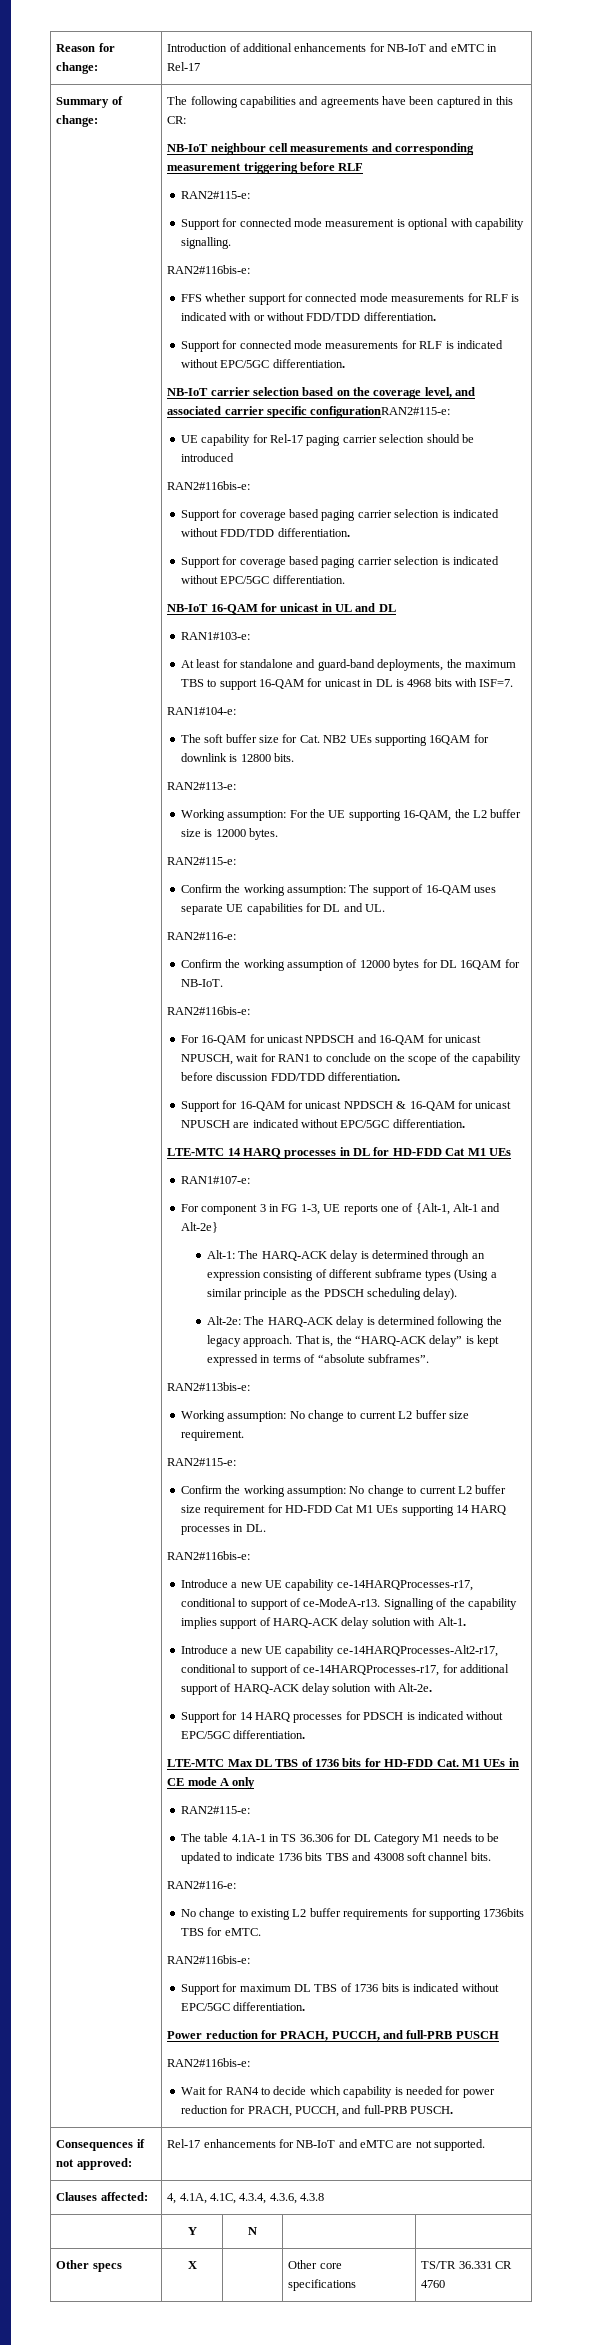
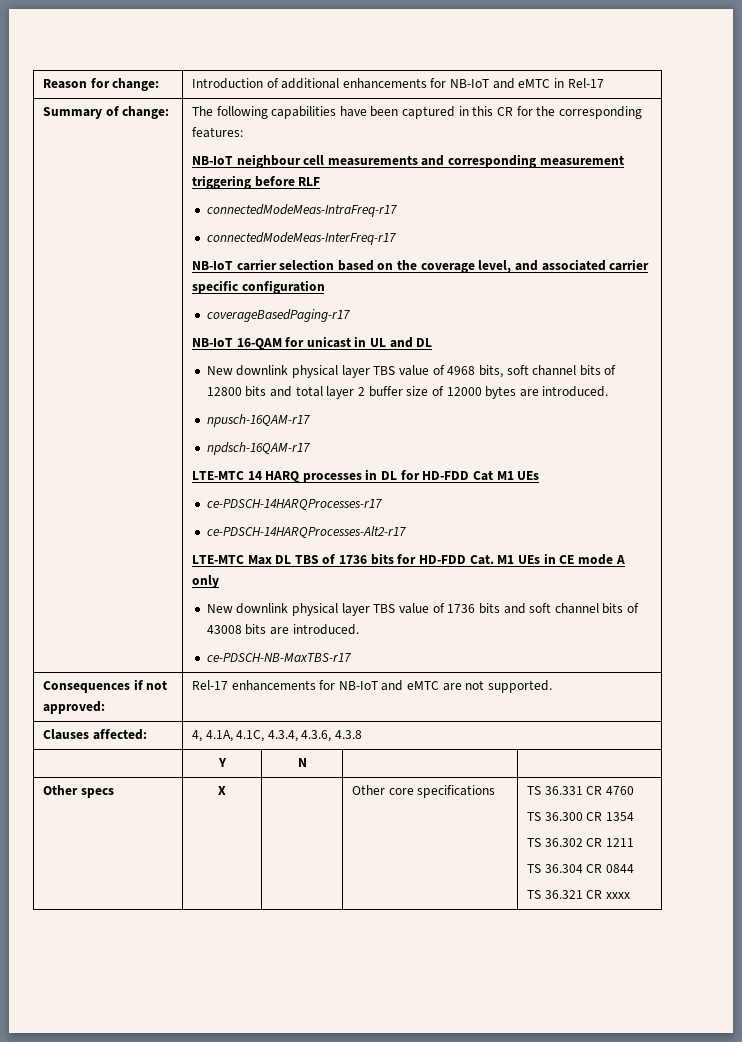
- The following capabilities and agreements have been captured in this CR:
+ The following capabilities have been captured in this CR for the corresponding features:
  NB-IoT neighbour cell measurements and corresponding measurement triggering before RLF
- RAN2#115-e:
- Support for connected mode measurement is optional with capability signalling.
- RAN2#116bis-e:
- FFS whether support for connected mode measurements for RLF is indicated with or without FDD/TDD differentiation.
- Support for connected mode measurements for RLF is indicated without EPC/5GC differentiation.
+ connectedModeMeas-IntraFreq-r17
+ connectedModeMeas-InterFreq-r17
- NB-IoT carrier selection based on the coverage level, and associated carrier specific configurationRAN2#115-e:
- UE capability for Rel-17 paging carrier selection should be introduced
- RAN2#116bis-e:
- Support for coverage based paging carrier selection is indicated without FDD/TDD differentiation.
- Support for coverage based paging carrier selection is indicated without EPC/5GC differentiation.
+ NB-IoT carrier selection based on the coverage level, and associated carrier specific configuration
+ coverageBasedPaging-r17
- RAN1#103-e:
- At least for standalone and guard-band deployments, the maximum TBS to support 16-QAM for unicast in DL is 4968 bits with ISF=7.
- RAN1#104-e:
- The soft buffer size for Cat. NB2 UEs supporting 16QAM for downlink is 12800 bits.
- RAN2#113-e:
- Working assumption: For the UE supporting 16-QAM, the L2 buffer size is 12000 bytes.
- RAN2#115-e:
- Confirm the working assumption: The support of 16-QAM uses separate UE capabilities for DL and UL.
- RAN2#116-e:
- Confirm the working assumption of 12000 bytes for DL 16QAM for NB-IoT.
- RAN2#116bis-e:
- For 16-QAM for unicast NPDSCH and 16-QAM for unicast NPUSCH, wait for RAN1 to conclude on the scope of the capability before discussion FDD/TDD differentiation.
- Support for 16-QAM for unicast NPDSCH & 16-QAM for unicast NPUSCH are indicated without EPC/5GC differentiation.
+ New downlink physical layer TBS value of 4968 bits, soft channel bits of 12800 bits and total layer 2 buffer size of 12000 bytes are introduced.
+ npusch-16QAM-r17
+ npdsch-16QAM-r17
- RAN1#107-e:
- For component 3 in FG 1-3, UE reports one of {Alt-1, Alt-1 and Alt-2e}
- Alt-1: The HARQ-ACK delay is determined through an expression consisting of different subframe types (Using a similar principle as the PDSCH scheduling delay).
- Alt-2e: The HARQ-ACK delay is determined following the legacy approach. That is, the “HARQ-ACK delay” is kept expressed in terms of “absolute subframes”.
- RAN2#113bis-e:
- Working assumption: No change to current L2 buffer size requirement.
- RAN2#115-e:
- Confirm the working assumption: No change to current L2 buffer size requirement for HD-FDD Cat M1 UEs supporting 14 HARQ processes in DL.
- RAN2#116bis-e:
- Introduce a new UE capability ce-14HARQProcesses-r17, conditional to support of ce-ModeA-r13. Signalling of the capability implies support of HARQ-ACK delay solution with Alt-1.
- Introduce a new UE capability ce-14HARQProcesses-Alt2-r17, conditional to support of ce-14HARQProcesses-r17, for additional support of HARQ-ACK delay solution with Alt-2e.
- Support for 14 HARQ processes for PDSCH is indicated without EPC/5GC differentiation.
+ ce-PDSCH-14HARQProcesses-r17
+ ce-PDSCH-14HARQProcesses-Alt2-r17
  LTE-MTC Max DL TBS of 1736 bits for HD-FDD Cat. M1 UEs in CE mode A only
- RAN2#115-e:
- The table 4.1A-1 in TS 36.306 for DL Category M1 needs to be updated to indicate 1736 bits TBS and 43008 soft channel bits.
- RAN2#116-e:
- No change to existing L2 buffer requirements for supporting 1736bits TBS for eMTC.
- RAN2#116bis-e:
- Support for maximum DL TBS of 1736 bits is indicated without EPC/5GC differentiation.
- Power reduction for PRACH, PUCCH, and full-PRB PUSCH
- RAN2#116bis-e:
- Wait for RAN4 to decide which capability is needed for power reduction for PRACH, PUCCH, and full-PRB PUSCH.
+ New downlink physical layer TBS value of 1736 bits and soft channel bits of 43008 bits are introduced.
+ ce-PDSCH-NB-MaxTBS-r17
- Other specs | X | | Other core specifications | TS/TR 36.331 CR 4760
+ Other specs | X | | Other core specifications | TS 36.331 CR 4760
+ TS 36.300 CR 1354
+ TS 36.302 CR 1211
+ TS 36.304 CR 0844
+ TS 36.321 CR xxxx

